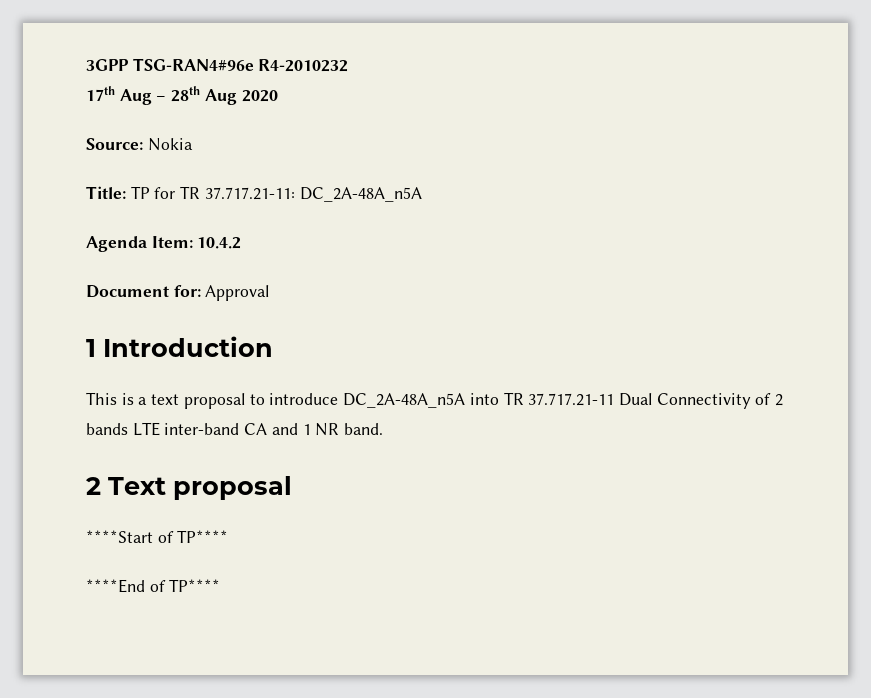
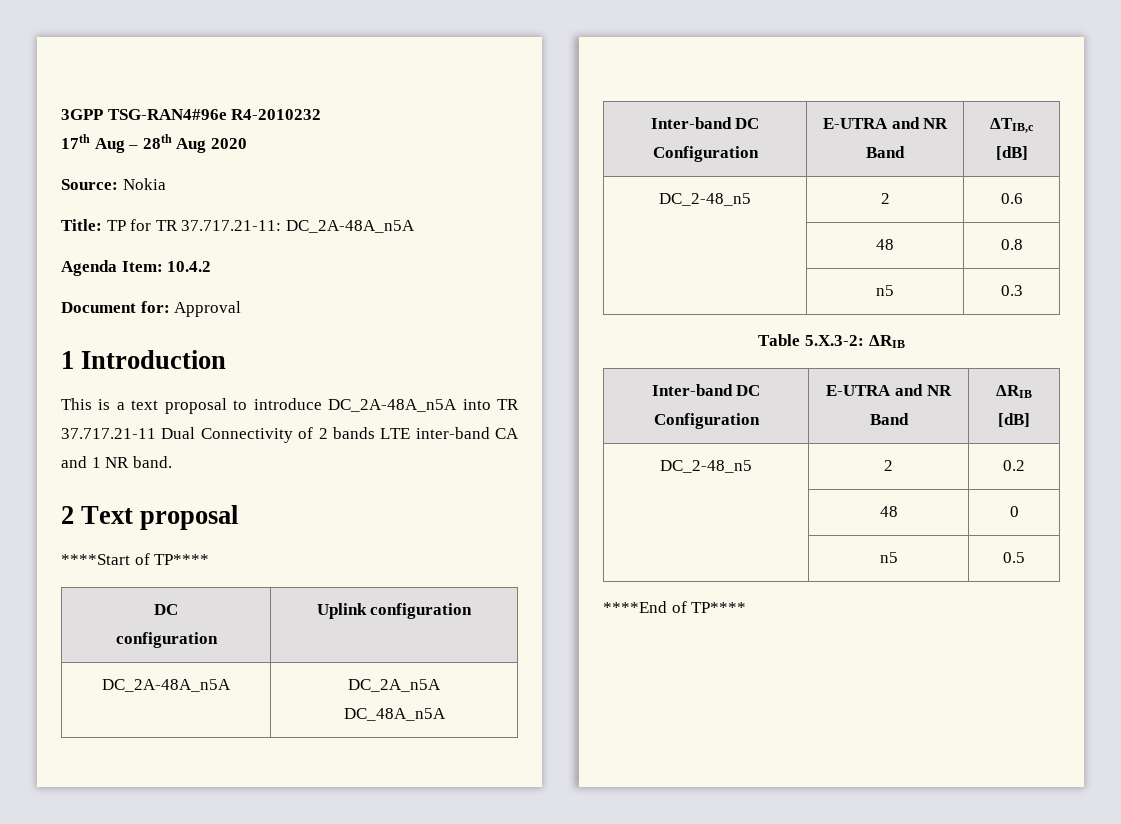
  ****Start of TP****
+ DC
+ configuration | Uplink configuration
+ DC_2A-48A_n5A | DC_2A_n5A
+ DC_48A_n5A
+ Inter-band DC Configuration | E-UTRA and NR Band | ΔTIB,c [dB]
+ DC_2-48_n5 | 2 | 0.6
+ | 48 | 0.8
+ | n5 | 0.3
+ Table 5.X.3-2: ΔRIB
+ Inter-band DC Configuration | E-UTRA and NR Band | ΔRIB [dB]
+ DC_2-48_n5 | 2 | 0.2
+ | 48 | 0
+ | n5 | 0.5

